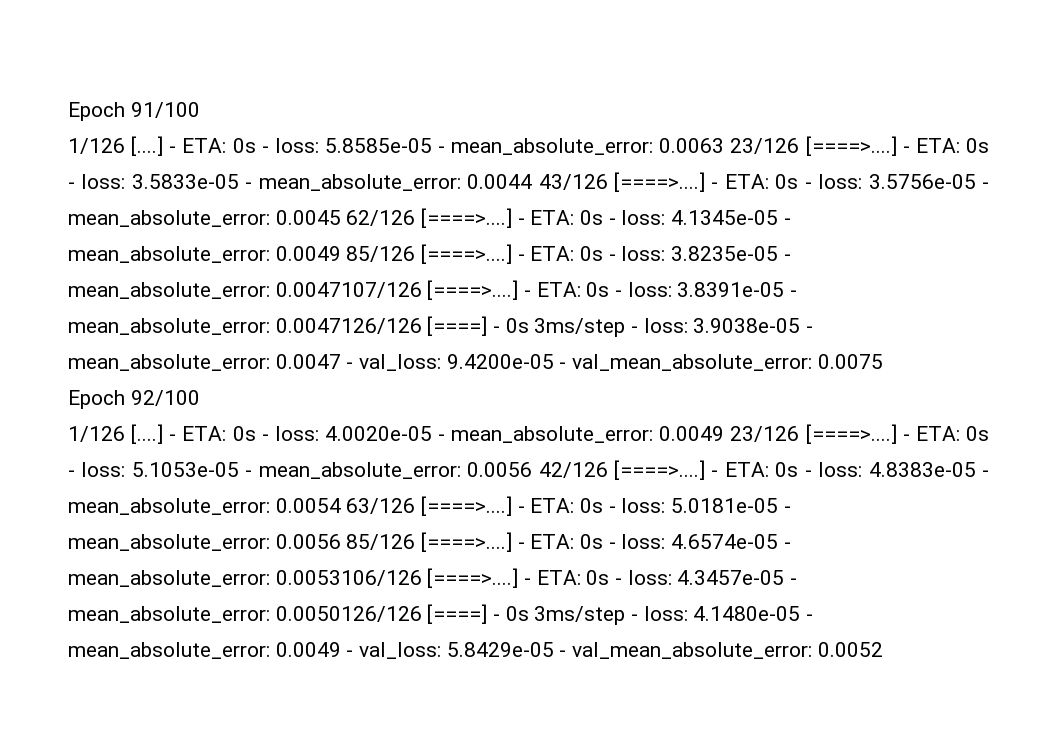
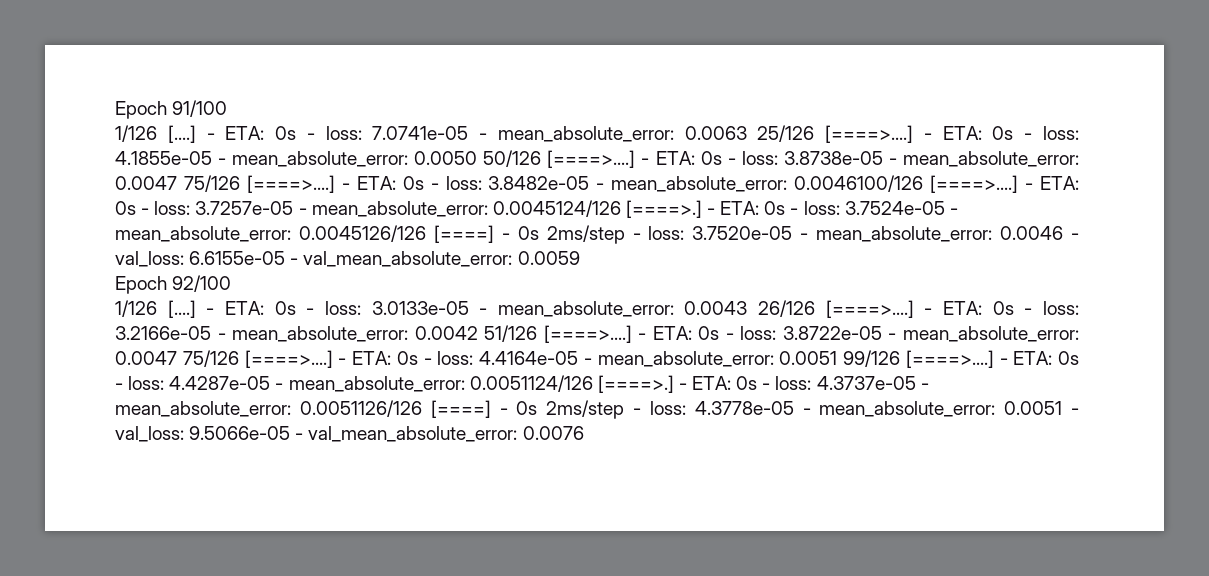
- - ETA: 0s - loss: 5.8585e-05 - mean_absolute_error: 0.0063 23/126 [====>....] - ETA: 0s - loss: 3.5833e-05 - mean_absolute_error: 0.0044 43/126 [====>....] - ETA: 0s - loss: 3.5756e-05 - mean_absolute_error: 0.0045 62/126 [====>....] - ETA: 0s - loss: 4.1345e-05 - mean_absolute_error: 0.0049 85/126 [====>....] - ETA: 0s - loss: 3.8235e-05 - mean_absolute_error: 0.0047107/126 [====>....] - ETA: 0s - loss: 3.8391e-05 - mean_absolute_error: 0.0047126/126 [====] - 0s 3ms/step - loss: 3.9038e-05 - mean_absolute_error: 0.0047 - val_loss: 9.4200e-05 - val_mean_absolute_error: 0.0075
+ - ETA: 0s - loss: 7.0741e-05 - mean_absolute_error: 0.0063 25/126 [====>....] - ETA: 0s - loss: 4.1855e-05 - mean_absolute_error: 0.0050 50/126 [====>....] - ETA: 0s - loss: 3.8738e-05 - mean_absolute_error: 0.0047 75/126 [====>....] - ETA: 0s - loss: 3.8482e-05 - mean_absolute_error: 0.0046100/126 [====>....] - ETA: 0s - loss: 3.7257e-05 - mean_absolute_error: 0.0045124/126 [====>.] - ETA: 0s - loss: 3.7524e-05 - mean_absolute_error: 0.0045126/126 [====] - 0s 2ms/step - loss: 3.7520e-05 - mean_absolute_error: 0.0046 - val_loss: 6.6155e-05 - val_mean_absolute_error: 0.0059
- - ETA: 0s - loss: 4.0020e-05 - mean_absolute_error: 0.0049 23/126 [====>....] - ETA: 0s - loss: 5.1053e-05 - mean_absolute_error: 0.0056 42/126 [====>....] - ETA: 0s - loss: 4.8383e-05 - mean_absolute_error: 0.0054 63/126 [====>....] - ETA: 0s - loss: 5.0181e-05 - mean_absolute_error: 0.0056 85/126 [====>....] - ETA: 0s - loss: 4.6574e-05 - mean_absolute_error: 0.0053106/126 [====>....] - ETA: 0s - loss: 4.3457e-05 - mean_absolute_error: 0.0050126/126 [====] - 0s 3ms/step - loss: 4.1480e-05 - mean_absolute_error: 0.0049 - val_loss: 5.8429e-05 - val_mean_absolute_error: 0.0052
+ - ETA: 0s - loss: 3.0133e-05 - mean_absolute_error: 0.0043 26/126 [====>....] - ETA: 0s - loss: 3.2166e-05 - mean_absolute_error: 0.0042 51/126 [====>....] - ETA: 0s - loss: 3.8722e-05 - mean_absolute_error: 0.0047 75/126 [====>....] - ETA: 0s - loss: 4.4164e-05 - mean_absolute_error: 0.0051 99/126 [====>....] - ETA: 0s - loss: 4.4287e-05 - mean_absolute_error: 0.0051124/126 [====>.] - ETA: 0s - loss: 4.3737e-05 - mean_absolute_error: 0.0051126/126 [====] - 0s 2ms/step - loss: 4.3778e-05 - mean_absolute_error: 0.0051 - val_loss: 9.5066e-05 - val_mean_absolute_error: 0.0076

